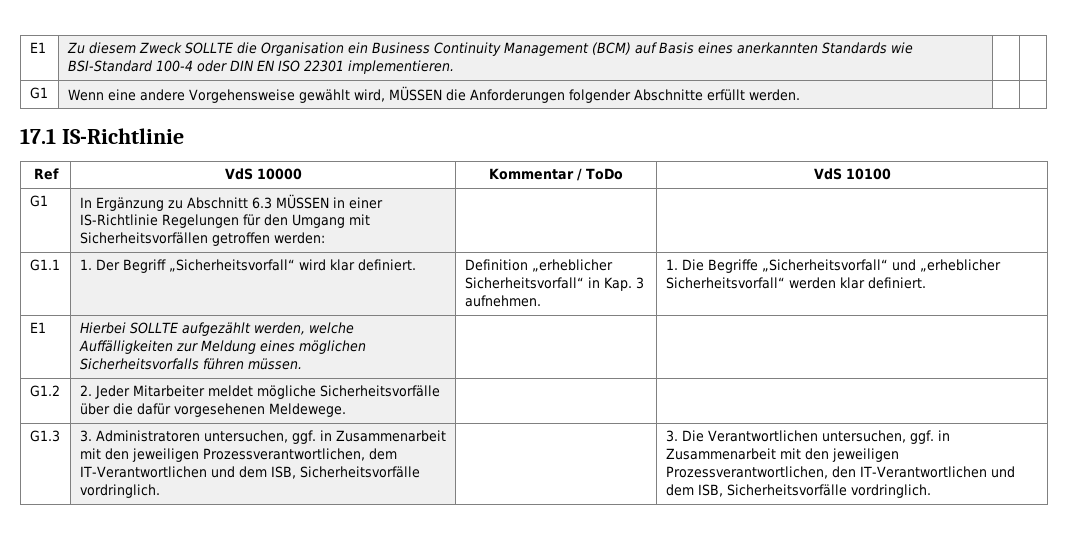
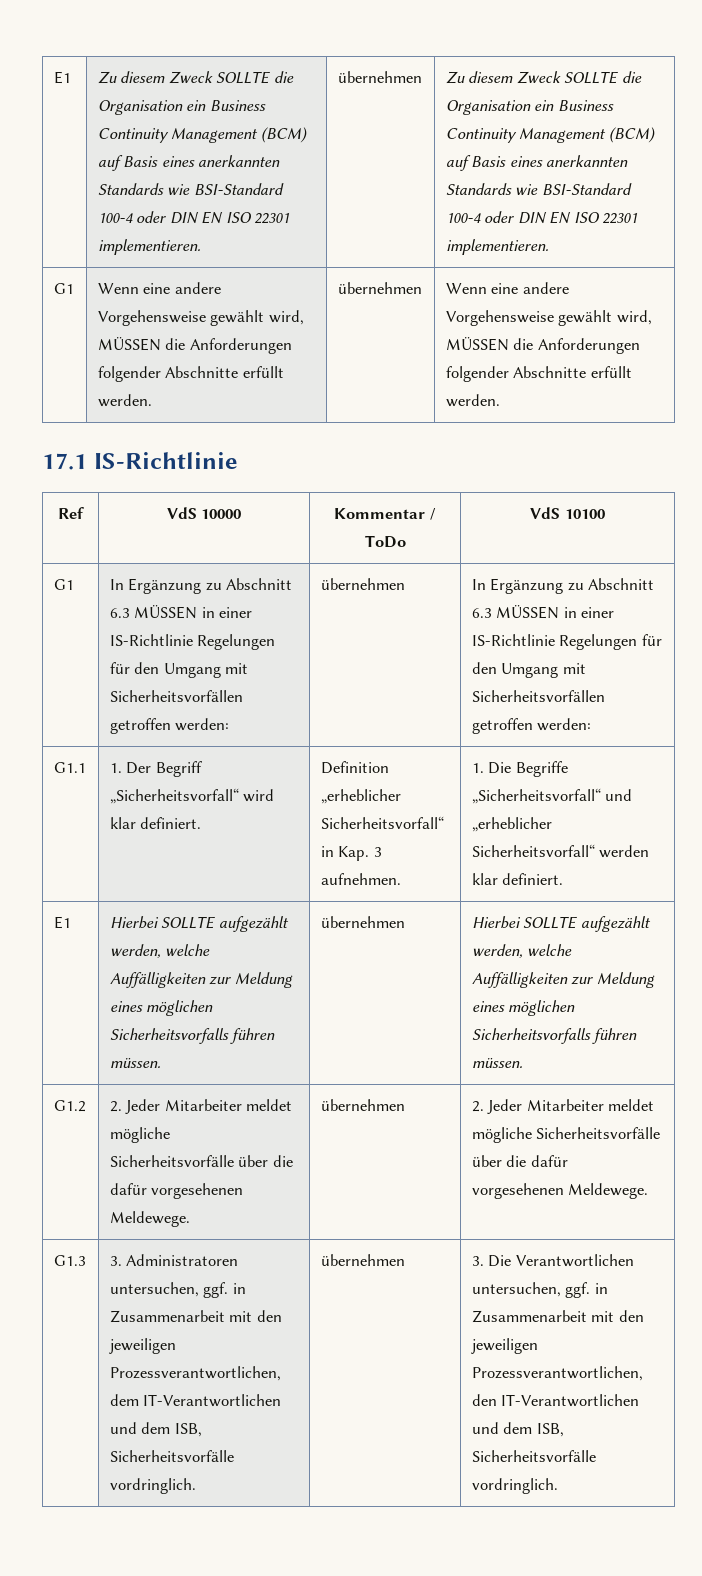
+ übernehmen | Zu diesem Zweck SOLLTE die Organisation ein Business Continuity Management (BCM) auf Basis eines anerkannten Standards wie BSI-Standard 100-4 oder DIN EN ISO 22301 implementieren.
- G1 | Wenn eine andere Vorgehensweise gewählt wird, MÜSSEN die Anforderungen folgender Abschnitte erfüllt werden. | |
+ G1 | Wenn eine andere Vorgehensweise gewählt wird, MÜSSEN die Anforderungen folgender Abschnitte erfüllt werden. | übernehmen | Wenn eine andere Vorgehensweise gewählt wird, MÜSSEN die Anforderungen folgender Abschnitte erfüllt werden.
- G1 | In Ergänzung zu Abschnitt 6.3 MÜSSEN in einer IS-Richtlinie Regelungen für den Umgang mit Sicherheitsvorfällen getroffen werden: | |
+ G1 | In Ergänzung zu Abschnitt 6.3 MÜSSEN in einer IS-Richtlinie Regelungen für den Umgang mit Sicherheitsvorfällen getroffen werden: | übernehmen | In Ergänzung zu Abschnitt 6.3 MÜSSEN in einer IS-Richtlinie Regelungen für den Umgang mit Sicherheitsvorfällen getroffen werden:
- E1 | Hierbei SOLLTE aufgezählt werden, welche Auffälligkeiten zur Meldung eines möglichen Sicherheitsvorfalls führen müssen. | |
+ E1 | Hierbei SOLLTE aufgezählt werden, welche Auffälligkeiten zur Meldung eines möglichen Sicherheitsvorfalls führen müssen. | übernehmen | Hierbei SOLLTE aufgezählt werden, welche Auffälligkeiten zur Meldung eines möglichen Sicherheitsvorfalls führen müssen.
- G1.2 | 2. Jeder Mitarbeiter meldet mögliche Sicherheitsvorfälle über die dafür vorgesehenen Meldewege. | |
+ G1.2 | 2. Jeder Mitarbeiter meldet mögliche Sicherheitsvorfälle über die dafür vorgesehenen Meldewege. | übernehmen | 2. Jeder Mitarbeiter meldet mögliche Sicherheitsvorfälle über die dafür vorgesehenen Meldewege.
- G1.3 | 3. Administratoren untersuchen, ggf. in Zusammenarbeit mit den jeweiligen Prozessverantwortlichen, dem IT-Verantwortlichen und dem ISB, Sicherheitsvorfälle vordringlich. | | 3. Die Verantwortlichen untersuchen, ggf. in Zusammenarbeit mit den jeweiligen Prozessverantwortlichen, den IT-Verantwortlichen und dem ISB, Sicherheitsvorfälle vordringlich.
+ G1.3 | 3. Administratoren untersuchen, ggf. in Zusammenarbeit mit den jeweiligen Prozessverantwortlichen, dem IT-Verantwortlichen und dem ISB, Sicherheitsvorfälle vordringlich. | übernehmen | 3. Die Verantwortlichen untersuchen, ggf. in Zusammenarbeit mit den jeweiligen Prozessverantwortlichen, den IT-Verantwortlichen und dem ISB, Sicherheitsvorfälle vordringlich.

